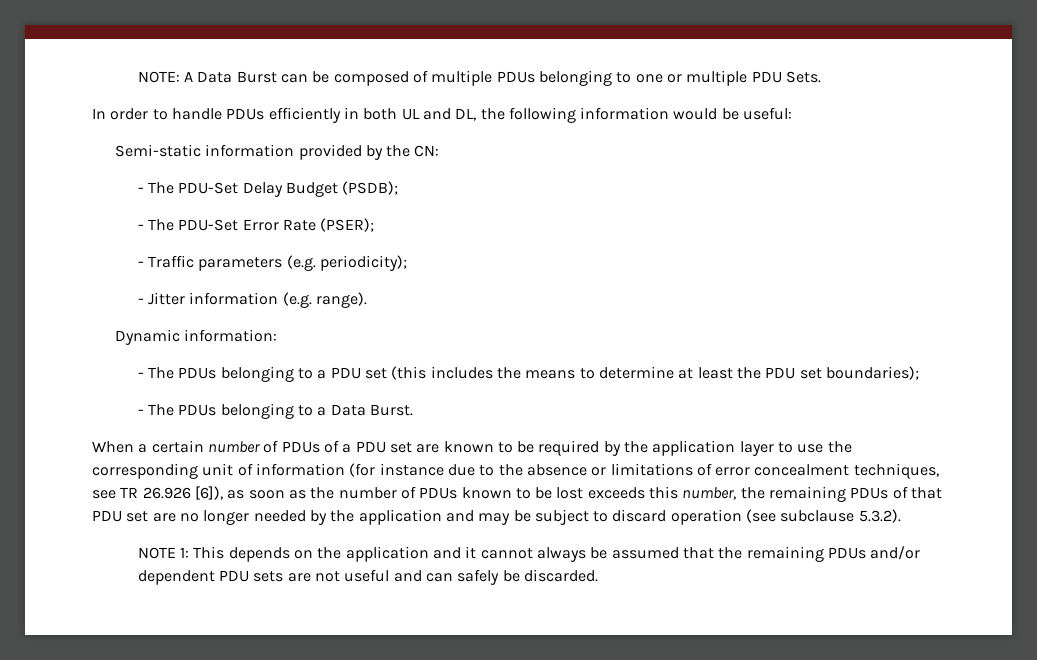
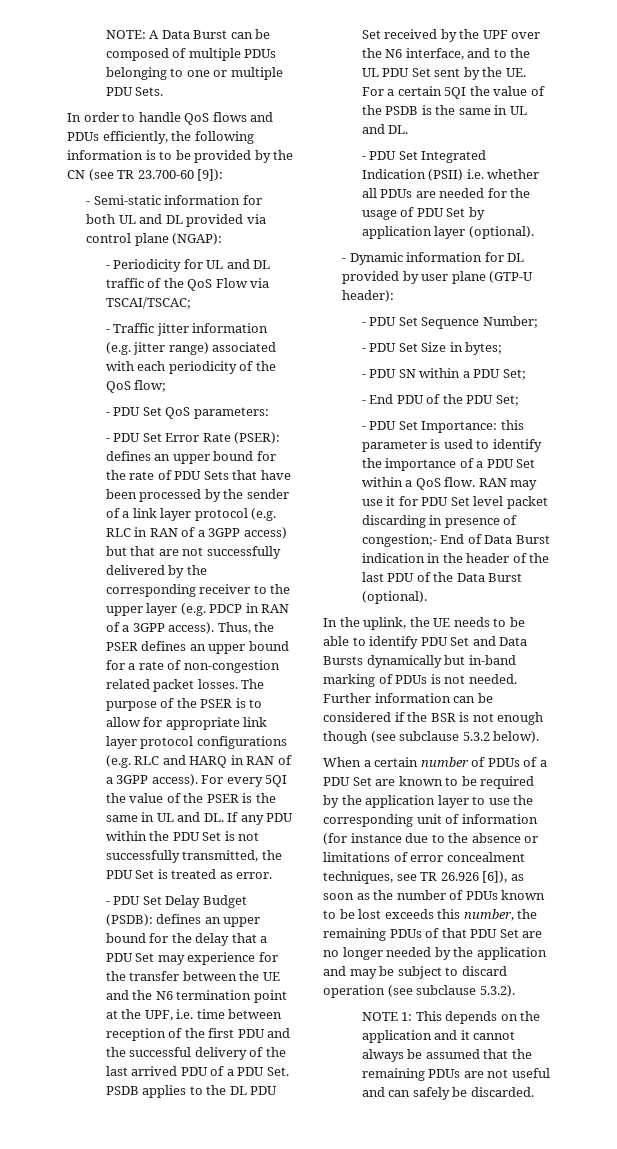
- In order to handle PDUs efficiently in both UL and DL, the following information would be useful:
- Semi-static information provided by the CN:
- - The PDU-Set Delay Budget (PSDB);
- - The PDU-Set Error Rate (PSER);
- - Traffic parameters (e.g. periodicity);
- - Jitter information (e.g. range).
- Dynamic information:
- - The PDUs belonging to a PDU set (this includes the means to determine at least the PDU set boundaries);
- - The PDUs belonging to a Data Burst.
+ In order to handle QoS flows and PDUs efficiently, the following information is to be provided by the CN (see TR 23.700-60 [9]):
+ - Semi-static information for both UL and DL provided via control plane (NGAP):
+ - Periodicity for UL and DL traffic of the QoS Flow via TSCAI/TSCAC;
+ - Traffic jitter information (e.g. jitter range) associated with each periodicity of the QoS flow;
+ - PDU Set QoS parameters:
+ - PDU Set Error Rate (PSER): defines an upper bound for the rate of PDU Sets that have been processed by the sender of a link layer protocol (e.g. RLC in RAN of a 3GPP access) but that are not successfully delivered by the corresponding receiver to the upper layer (e.g. PDCP in RAN of a 3GPP access). Thus, the PSER defines an upper bound for a rate of non-congestion related packet losses. The purpose of the PSER is to allow for appropriate link layer protocol configurations (e.g. RLC and HARQ in RAN of a 3GPP access). For every 5QI the value of the PSER is the same in UL and DL. If any PDU within the PDU Set is not successfully transmitted, the PDU Set is treated as error.
+ - PDU Set Delay Budget (PSDB): defines an upper bound for the delay that a PDU Set may experience for the transfer between the UE and the N6 termination point at the UPF, i.e. time between reception of the first PDU and the successful delivery of the last arrived PDU of a PDU Set. PSDB applies to the DL PDU Set received by the UPF over the N6 interface, and to the UL PDU Set sent by the UE. For a certain 5QI the value of the PSDB is the same in UL and DL.
+ - PDU Set Integrated Indication (PSII) i.e. whether all PDUs are needed for the usage of PDU Set by application layer (optional).
+ - Dynamic information for DL provided by user plane (GTP-U header):
+ - PDU Set Sequence Number;
+ - PDU Set Size in bytes;
+ - PDU SN within a PDU Set;
+ - End PDU of the PDU Set;
+ - PDU Set Importance: this parameter is used to identify the importance of a PDU Set within a QoS flow. RAN may use it for PDU Set level packet discarding in presence of congestion;- End of Data Burst indication in the header of the last PDU of the Data Burst (optional).
+ In the uplink, the UE needs to be able to identify PDU Set and Data Bursts dynamically but in-band marking of PDUs is not needed. Further information can be considered if the BSR is not enough though (see subclause 5.3.2 below).
- When a certain number of PDUs of a PDU set are known to be required by the application layer to use the corresponding unit of information (for instance due to the absence or limitations of error concealment techniques, see TR 26.926 [6]), as soon as the number of PDUs known to be lost exceeds this number, the remaining PDUs of that PDU set are no longer needed by the application and may be subject to discard operation (see subclause 5.3.2).
+ When a certain number of PDUs of a PDU Set are known to be required by the application layer to use the corresponding unit of information (for instance due to the absence or limitations of error concealment techniques, see TR 26.926 [6]), as soon as the number of PDUs known to be lost exceeds this number, the remaining PDUs of that PDU Set are no longer needed by the application and may be subject to discard operation (see subclause 5.3.2).
- NOTE 1: This depends on the application and it cannot always be assumed that the remaining PDUs and/or dependent PDU sets are not useful and can safely be discarded.
+ NOTE 1: This depends on the application and it cannot always be assumed that the remaining PDUs are not useful and can safely be discarded.

